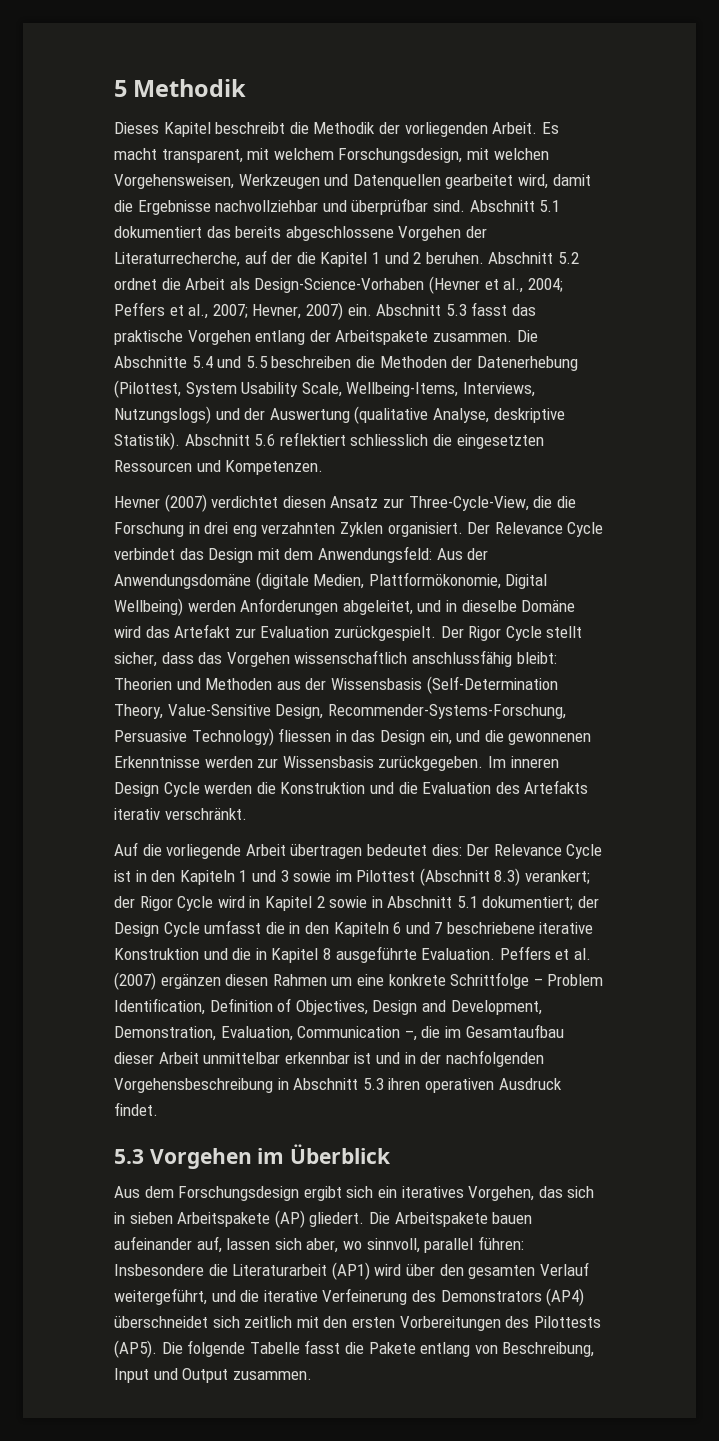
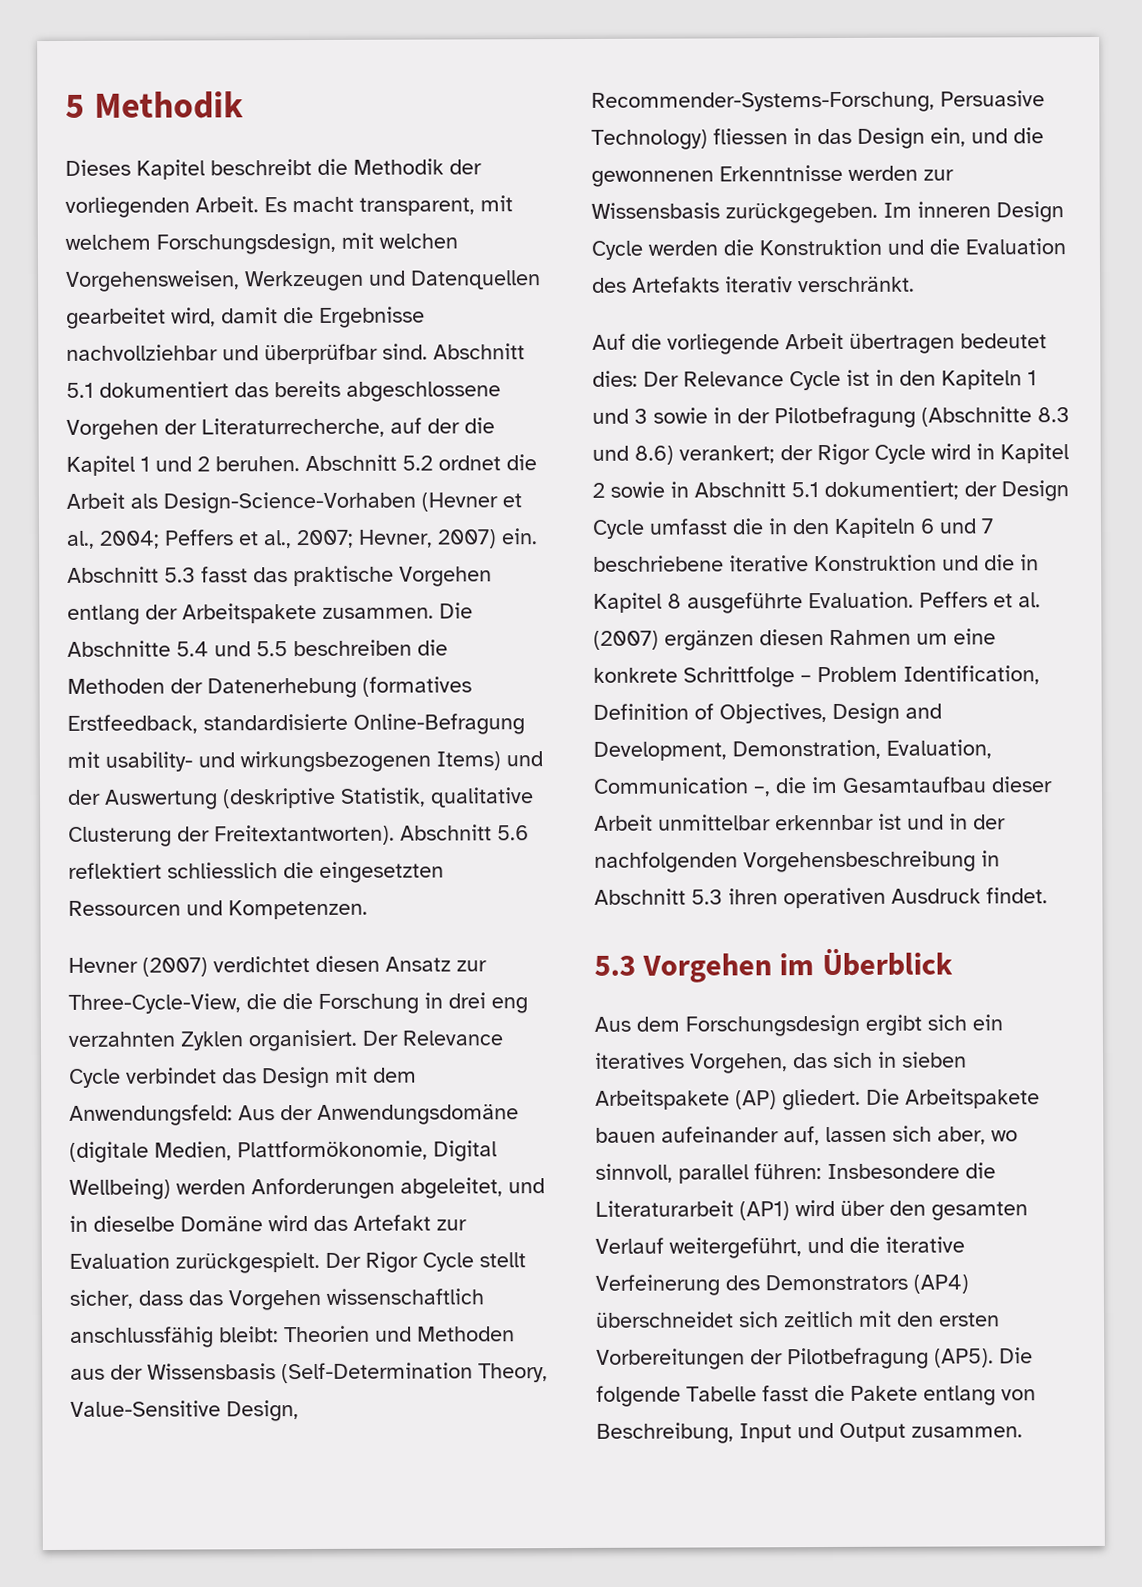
- Die Abschnitte 5.4 und 5.5 beschreiben die Methoden der Datenerhebung (Pilottest, System Usability Scale, Wellbeing-Items, Interviews, Nutzungslogs) und der Auswertung (qualitative Analyse, deskriptive Statistik).
+ Die Abschnitte 5.4 und 5.5 beschreiben die Methoden der Datenerhebung (formatives Erstfeedback, standardisierte Online-Befragung mit usability- und wirkungsbezogenen Items) und der Auswertung (deskriptive Statistik, qualitative Clusterung der Freitextantworten).
- Auf die vorliegende Arbeit übertragen bedeutet dies: Der Relevance Cycle ist in den Kapiteln 1 und 3 sowie im Pilottest (Abschnitt 8.3) verankert; der Rigor Cycle wird in Kapitel 2 sowie in Abschnitt 5.1 dokumentiert; der Design Cycle umfasst die in den Kapiteln 6 und 7 beschriebene iterative Konstruktion und die in Kapitel 8 ausgeführte Evaluation.
+ Auf die vorliegende Arbeit übertragen bedeutet dies: Der Relevance Cycle ist in den Kapiteln 1 und 3 sowie in der Pilotbefragung (Abschnitte 8.3 und 8.6) verankert; der Rigor Cycle wird in Kapitel 2 sowie in Abschnitt 5.1 dokumentiert; der Design Cycle umfasst die in den Kapiteln 6 und 7 beschriebene iterative Konstruktion und die in Kapitel 8 ausgeführte Evaluation.
- Die Arbeitspakete bauen aufeinander auf, lassen sich aber, wo sinnvoll, parallel führen: Insbesondere die Literaturarbeit (AP1) wird über den gesamten Verlauf weitergeführt, und die iterative Verfeinerung des Demonstrators (AP4) überschneidet sich zeitlich mit den ersten Vorbereitungen des Pilottests (AP5).
+ Die Arbeitspakete bauen aufeinander auf, lassen sich aber, wo sinnvoll, parallel führen: Insbesondere die Literaturarbeit (AP1) wird über den gesamten Verlauf weitergeführt, und die iterative Verfeinerung des Demonstrators (AP4) überschneidet sich zeitlich mit den ersten Vorbereitungen der Pilotbefragung (AP5).

